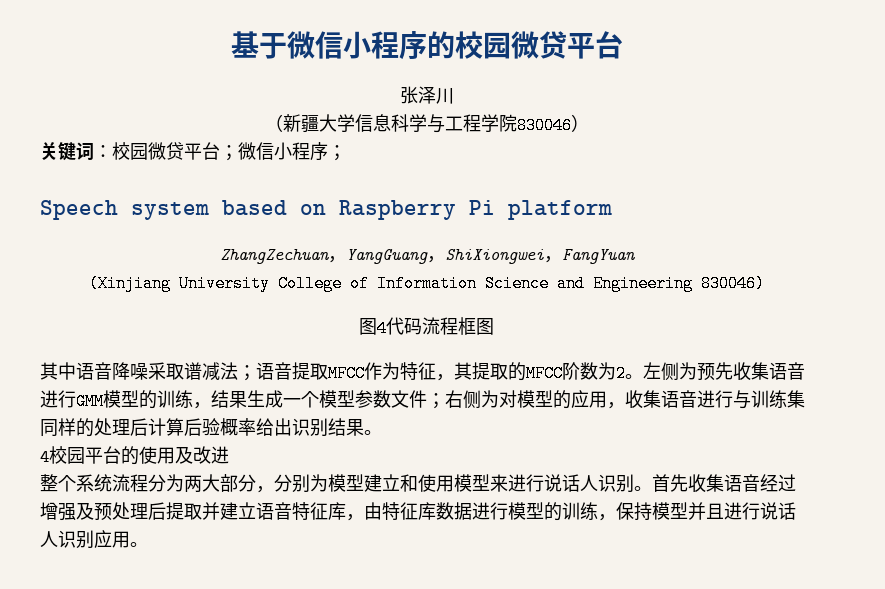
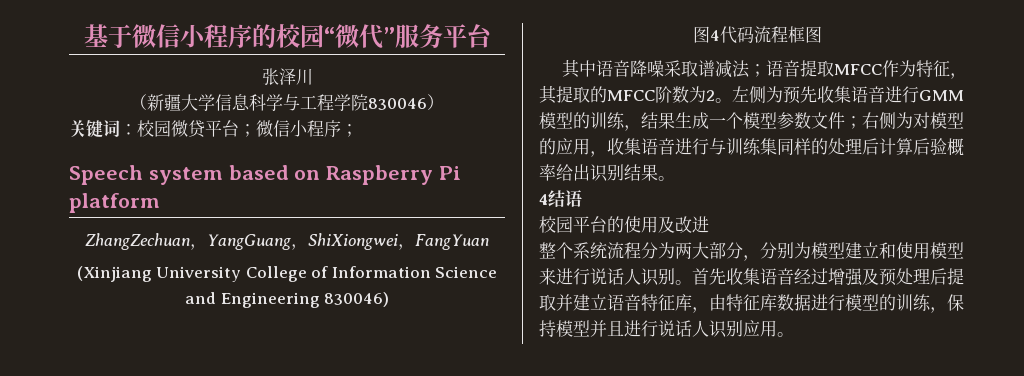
- 基于微信小程序的校园微贷平台
+ 基于微信小程序的校园“微代”服务平台
- 4校园平台的使用及改进
+ 4结语
+ 校园平台的使用及改进

